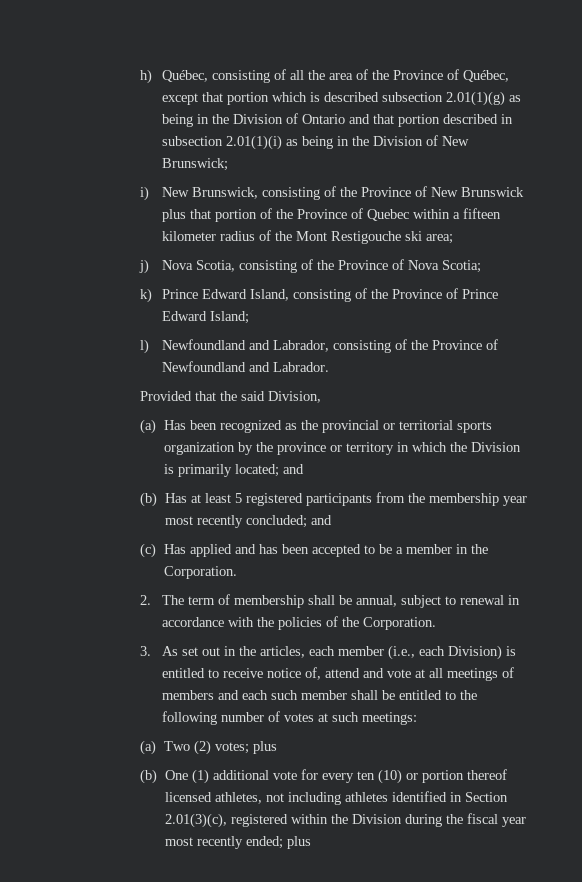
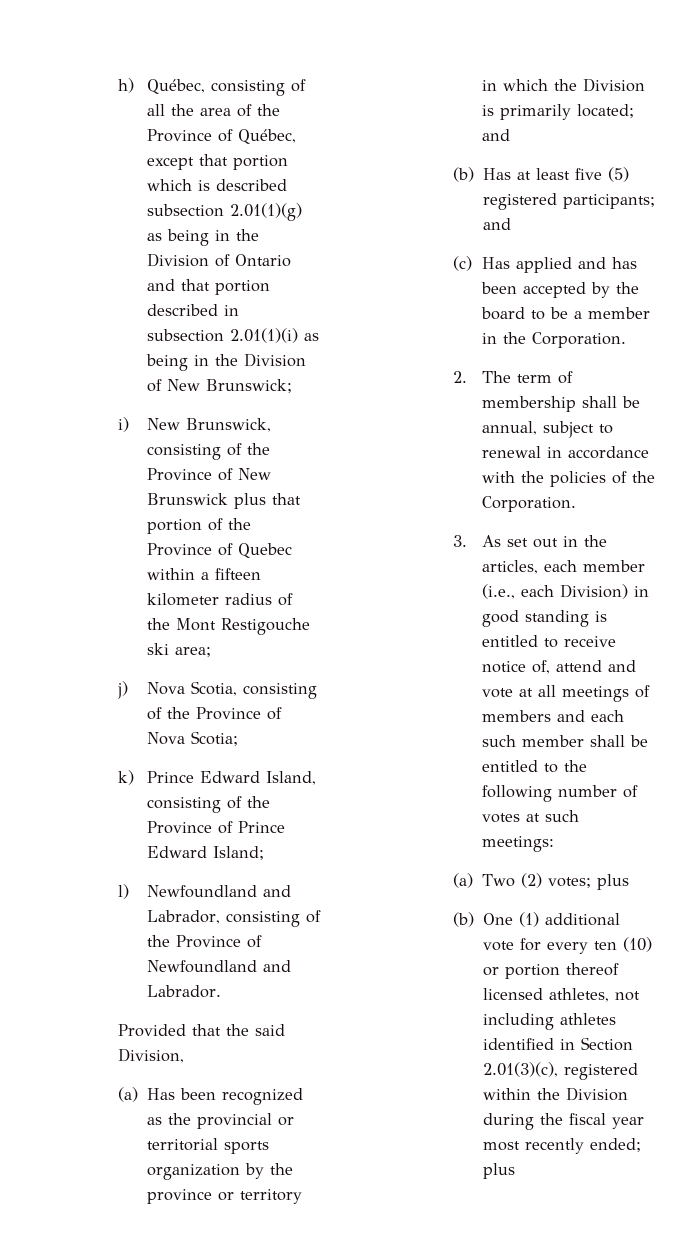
- (b) Has at least 5 registered participants from the membership year most recently concluded; and
+ (b) Has at least five (5) registered participants; and
- (c) Has applied and has been accepted to be a member in the Corporation.
+ (c) Has applied and has been accepted by the board to be a member in the Corporation.
- 3. As set out in the articles, each member (i.e., each Division) is entitled to receive notice of, attend and vote at all meetings of members and each such member shall be entitled to the following number of votes at such meetings:
+ 3. As set out in the articles, each member (i.e., each Division) in good standing is entitled to receive notice of, attend and vote at all meetings of members and each such member shall be entitled to the following number of votes at such meetings:

